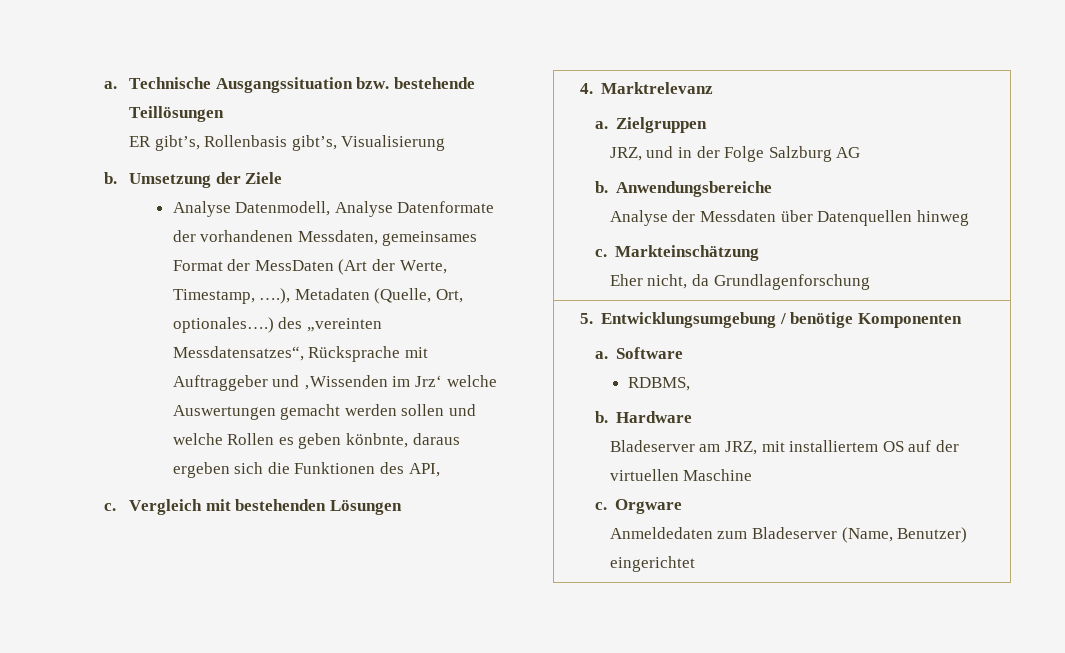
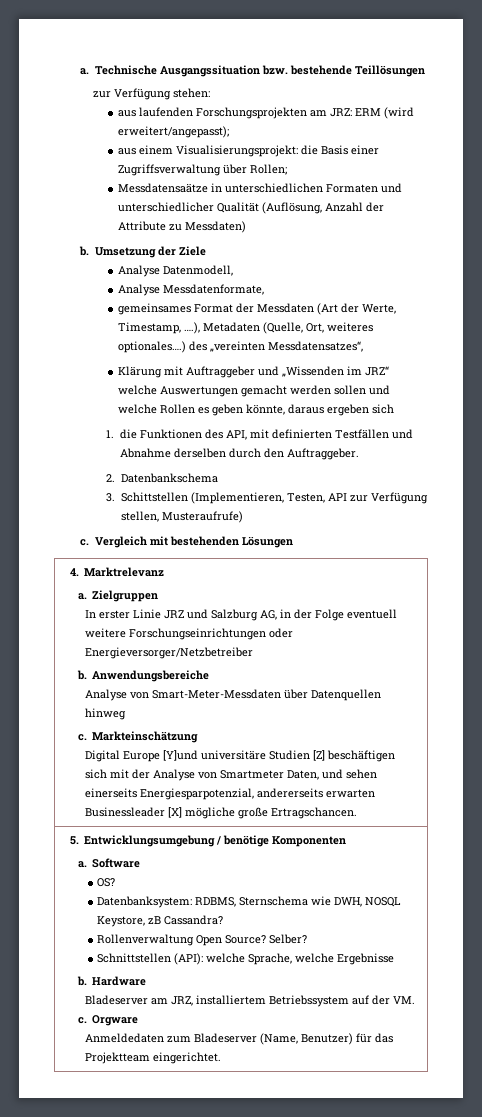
- ER gibt’s, Rollenbasis gibt’s, Visualisierung
+ zur Verfügung stehen:
+ aus laufenden Forschungsprojekten am JRZ: ERM (wird erweitert/angepasst);
+ aus einem Visualisierungsprojekt: die Basis einer Zugriffsverwaltung über Rollen;
+ Messdatensaätze in unterschiedlichen Formaten und unterschiedlicher Qualität (Auflösung, Anzahl der Attribute zu Messdaten)
- Analyse Datenmodell, Analyse Datenformate der vorhandenen Messdaten, gemeinsames Format der MessDaten (Art der Werte, Timestamp, ….), Metadaten (Quelle, Ort, optionales….) des „vereinten Messdatensatzes“, Rücksprache mit Auftraggeber und ‚Wissenden im Jrz‘ welche Auswertungen gemacht werden sollen und welche Rollen es geben könbnte, daraus ergeben sich die Funktionen des API,
+ Analyse Datenmodell,
+ Analyse Messdatenformate,
+ gemeinsames Format der Messdaten (Art der Werte, Timestamp, ….), Metadaten (Quelle, Ort, weiteres optionales….) des „vereinten Messdatensatzes“,
+ Klärung mit Auftraggeber und „Wissenden im JRZ“ welche Auswertungen gemacht werden sollen und welche Rollen es geben könnte, daraus ergeben sich
+ 1. die Funktionen des API, mit definierten Testfällen und Abnahme derselben durch den Auftraggeber.
+ 2. Datenbankschema
+ 3. Schittstellen (Implementieren, Testen, API zur Verfügung stellen, Musteraufrufe)
- JRZ, und in der Folge Salzburg AG
+ In erster Linie JRZ und Salzburg AG, in der Folge eventuell weitere Forschungseinrichtungen oder Energieversorger/Netzbetreiber
- Analyse der Messdaten über Datenquellen hinweg
+ Analyse von Smart-Meter-Messdaten über Datenquellen hinweg
- Eher nicht, da Grundlagenforschung
+ Digital Europe [Y]und universitäre Studien [Z] beschäftigen sich mit der Analyse von Smartmeter Daten, und sehen einerseits Energiesparpotenzial, andererseits erwarten Businessleader [X] mögliche große Ertragschancen.
- RDBMS,
+ OS?
+ Datenbanksystem: RDBMS, Sternschema wie DWH, NOSQL Keystore, zB Cassandra?
+ Rollenverwaltung Open Source? Selber?
+ Schnittstellen (API): welche Sprache, welche Ergebnisse
- Bladeserver am JRZ, mit installiertem OS auf der virtuellen Maschine
+ Bladeserver am JRZ, installiertem Betriebssystem auf der VM.
- Anmeldedaten zum Bladeserver (Name, Benutzer) eingerichtet
+ Anmeldedaten zum Bladeserver (Name, Benutzer) für das Projektteam eingerichtet.

